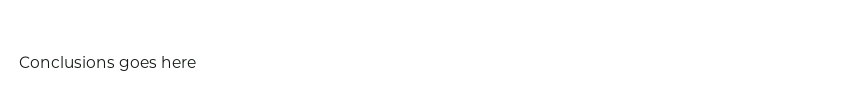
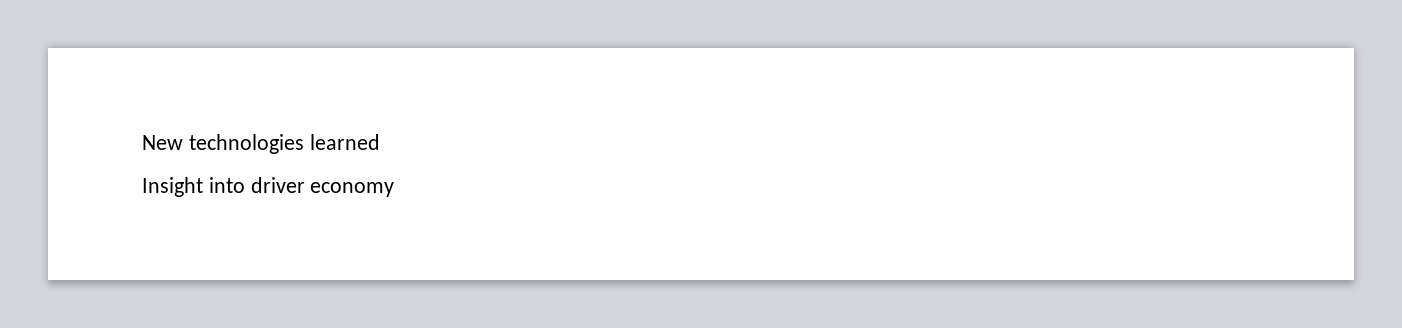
- Conclusions goes here
+ New technologies learned
+ Insight into driver economy

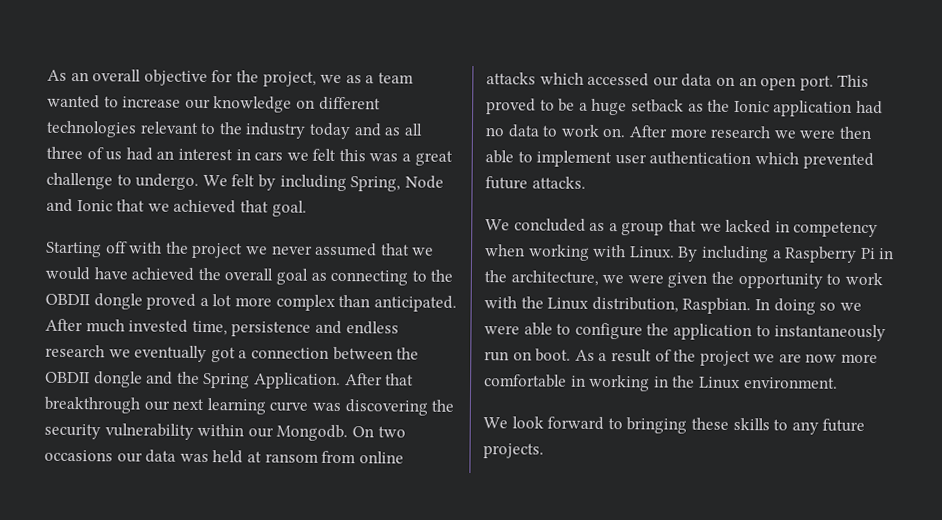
- New technologies learned
- Insight into driver economy
+ As an overall objective for the project, we as a team wanted to increase our knowledge on different technologies relevant to the industry today and as all three of us had an interest in cars we felt this was a great challenge to undergo. We felt by including Spring, Node and Ionic that we achieved that goal.
+ Starting off with the project we never assumed that we would have achieved the overall goal as connecting to the OBDII dongle proved a lot more complex than anticipated. After much invested time, persistence and endless research we eventually got a connection between the OBDII dongle and the Spring Application. After that breakthrough our next learning curve was discovering the security vulnerability within our Mongodb. On two occasions our data was held at ransom from online attacks which accessed our data on an open port. This proved to be a huge setback as the Ionic application had no data to work on. After more research we were then able to implement user authentication which prevented future attacks.
+ We concluded as a group that we lacked in competency when working with Linux. By including a Raspberry Pi in the architecture, we were given the opportunity to work with the Linux distribution, Raspbian. In doing so we were able to configure the application to instantaneously run on boot. As a result of the project we are now more comfortable in working in the Linux environment.
+ We look forward to bringing these skills to any future projects.

